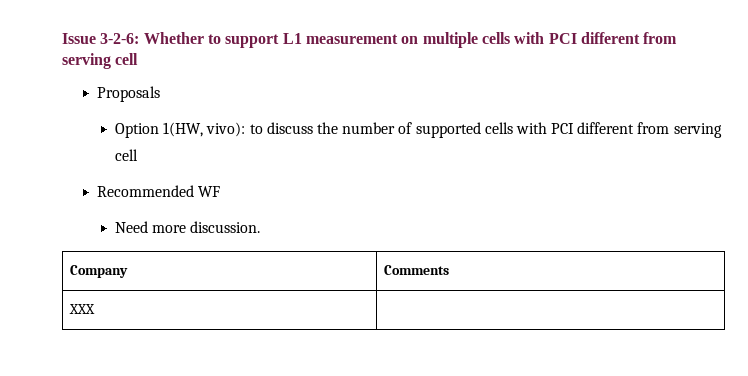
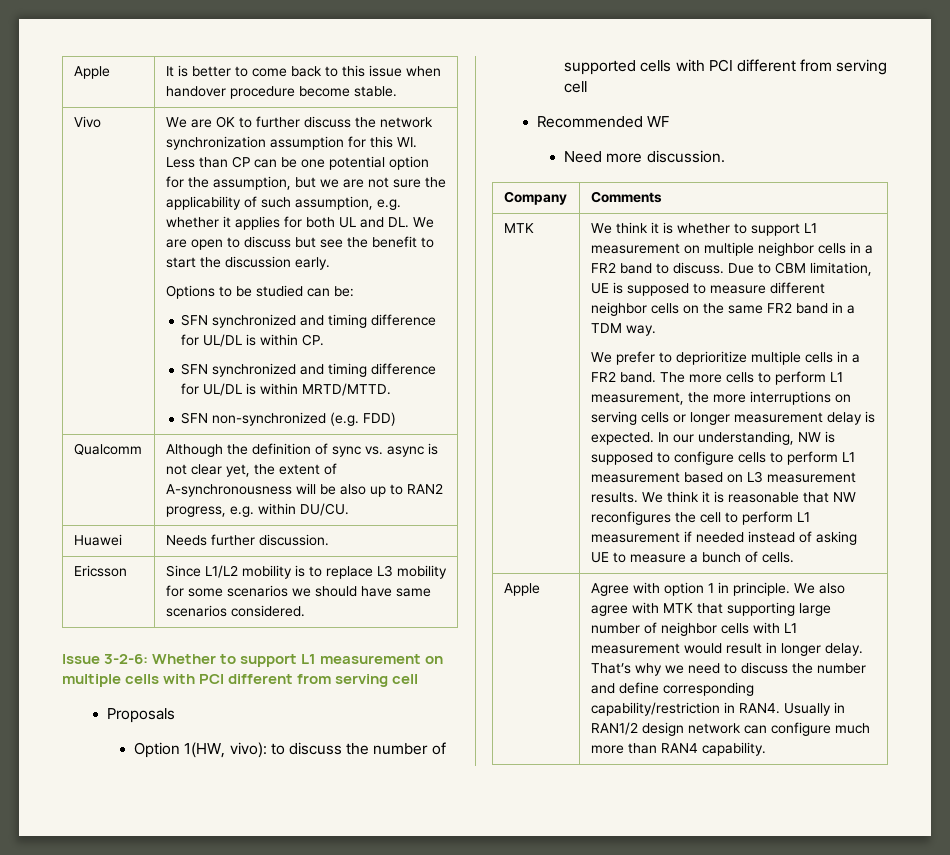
+ Apple | It is better to come back to this issue when handover procedure become stable.
+ Vivo | We are OK to further discuss the network synchronization assumption for this WI. Less than CP can be one potential option for the assumption, but we are not sure the applicability of such assumption, e.g. whether it applies for both UL and DL. We are open to discuss but see the benefit to start the discussion early.
+ Options to be studied can be:
+ SFN synchronized and timing difference for UL/DL is within CP.
+ SFN synchronized and timing difference for UL/DL is within MRTD/MTTD.
+ SFN non-synchronized (e.g. FDD)
+ Qualcomm | Although the definition of sync vs. async is not clear yet, the extent of A-synchronousness will be also up to RAN2 progress, e.g. within DU/CU.
+ Huawei | Needs further discussion.
+ Ericsson | Since L1/L2 mobility is to replace L3 mobility for some scenarios we should have same scenarios considered.
- XXX
+ MTK | We think it is whether to support L1 measurement on multiple neighbor cells in a FR2 band to discuss. Due to CBM limitation, UE is supposed to measure different neighbor cells on the same FR2 band in a TDM way.
+ We prefer to deprioritize multiple cells in a FR2 band. The more cells to perform L1 measurement, the more interruptions on serving cells or longer measurement delay is expected. In our understanding, NW is supposed to configure cells to perform L1 measurement based on L3 measurement results. We think it is reasonable that NW reconfigures the cell to perform L1 measurement if needed instead of asking UE to measure a bunch of cells.
+ Apple | Agree with option 1 in principle. We also agree with MTK that supporting large number of neighbor cells with L1 measurement would result in longer delay. That’s why we need to discuss the number and define corresponding capability/restriction in RAN4. Usually in RAN1/2 design network can configure much more than RAN4 capability.

